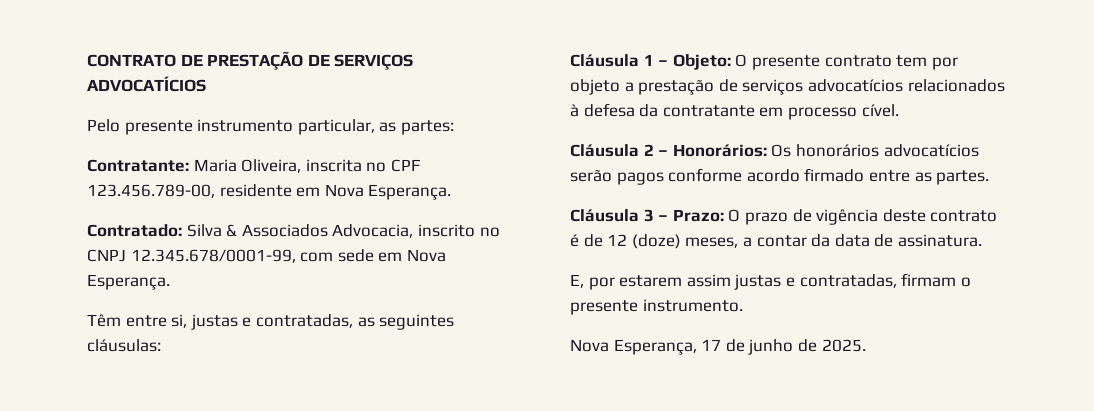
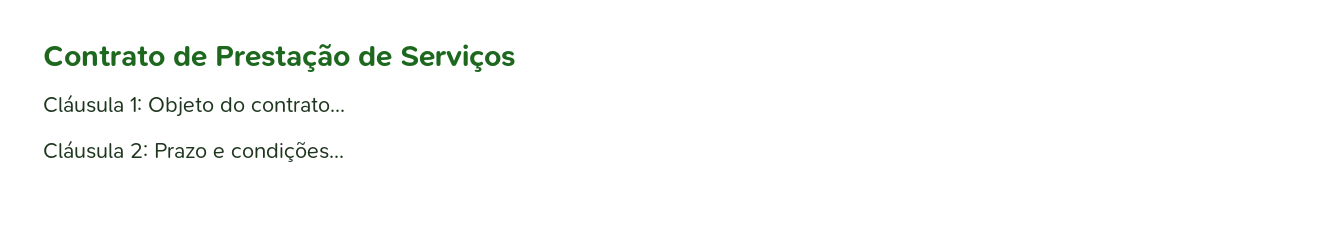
- CONTRATO DE PRESTAÇÃO DE SERVIÇOS ADVOCATÍCIOS
- Pelo presente instrumento particular, as partes:
- Contratante: Maria Oliveira, inscrita no CPF 123.456.789-00, residente em Nova Esperança.
- Contratado: Silva & Associados Advocacia, inscrito no CNPJ 12.345.678/0001-99, com sede em Nova Esperança.
- Têm entre si, justas e contratadas, as seguintes cláusulas:
- Cláusula 1 – Objeto: O presente contrato tem por objeto a prestação de serviços advocatícios relacionados à defesa da contratante em processo cível.
- Cláusula 2 – Honorários: Os honorários advocatícios serão pagos conforme acordo firmado entre as partes.
- Cláusula 3 – Prazo: O prazo de vigência deste contrato é de 12 (doze) meses, a contar da data de assinatura.
- E, por estarem assim justas e contratadas, firmam o presente instrumento.
- Nova Esperança, 17 de junho de 2025.
+ Contrato de Prestação de Serviços
+ Cláusula 1: Objeto do contrato...
+ Cláusula 2: Prazo e condições...

